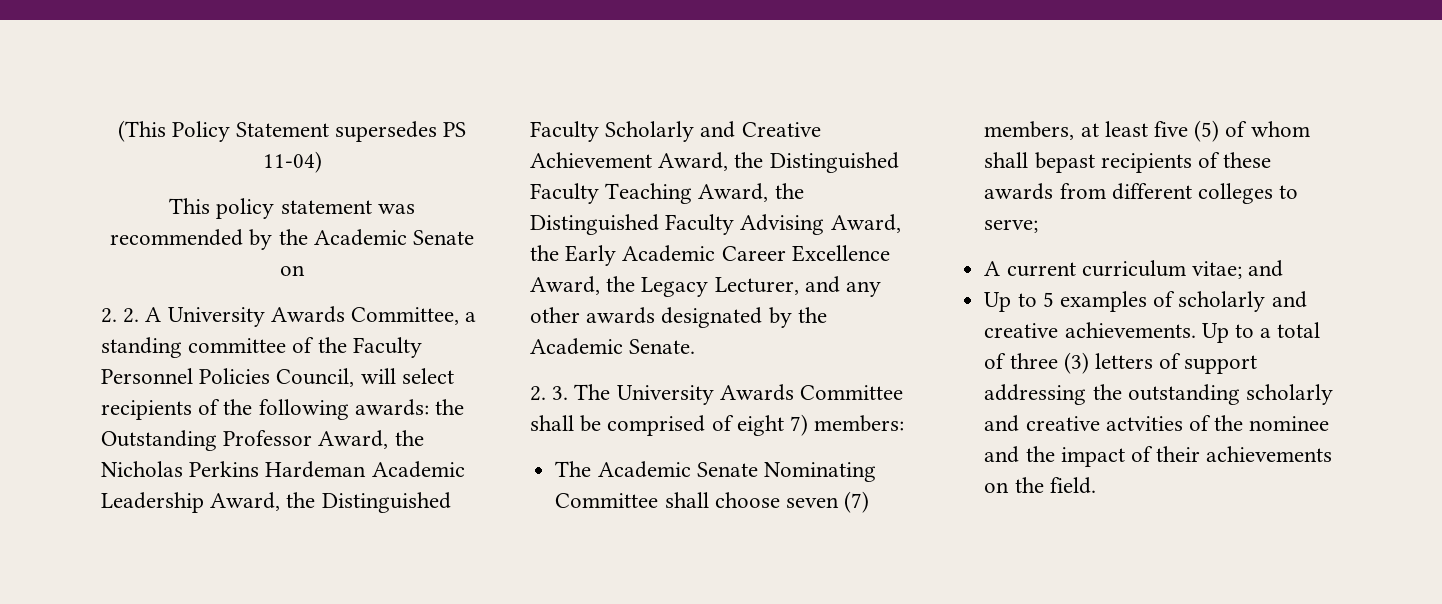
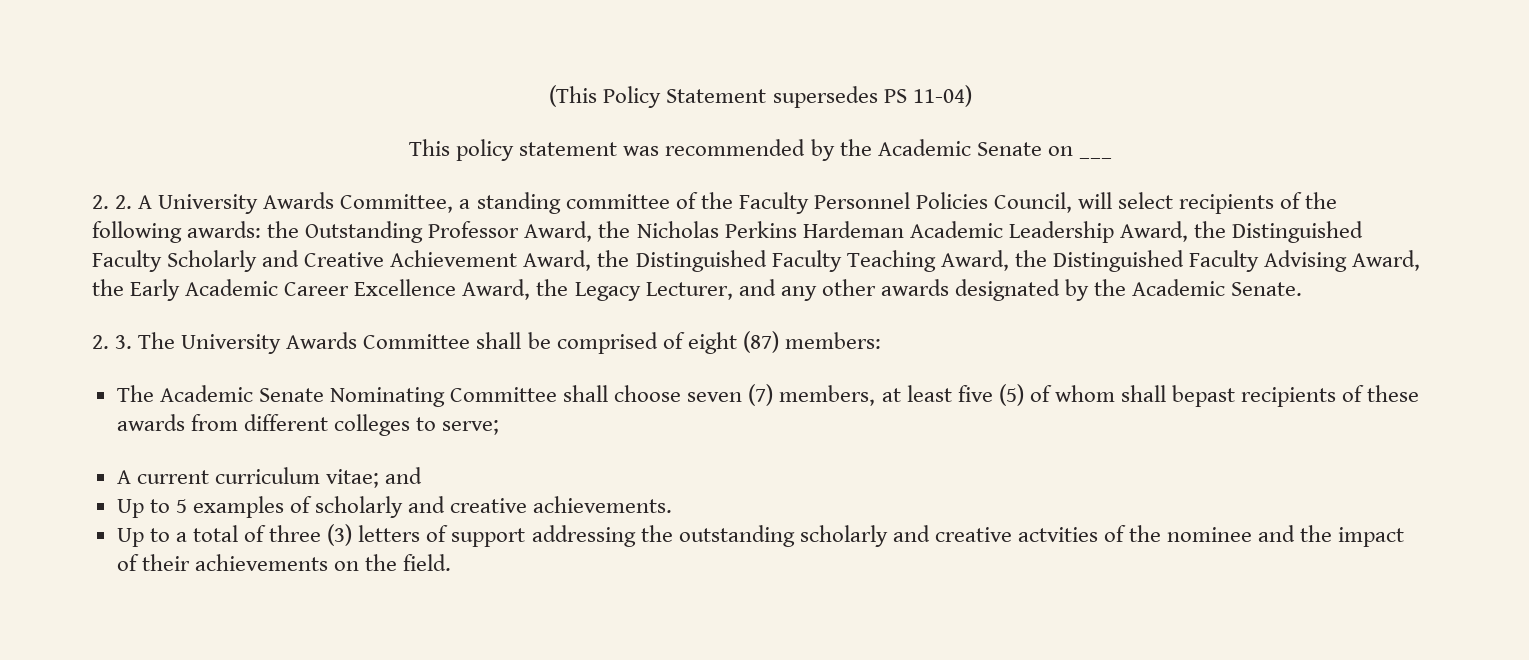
- This policy statement was recommended by the Academic Senate on
+ This policy statement was recommended by the Academic Senate on ___
- 2. 3. The University Awards Committee shall be comprised of eight 7) members:
+ 2. 3. The University Awards Committee shall be comprised of eight (87) members:
- Up to 5 examples of scholarly and creative achievements. Up to a total of three (3) letters of support addressing the outstanding scholarly and creative actvities of the nominee and the impact of their achievements on the field.
+ Up to 5 examples of scholarly and creative achievements.
+ Up to a total of three (3) letters of support addressing the outstanding scholarly and creative actvities of the nominee and the impact of their achievements on the field.

